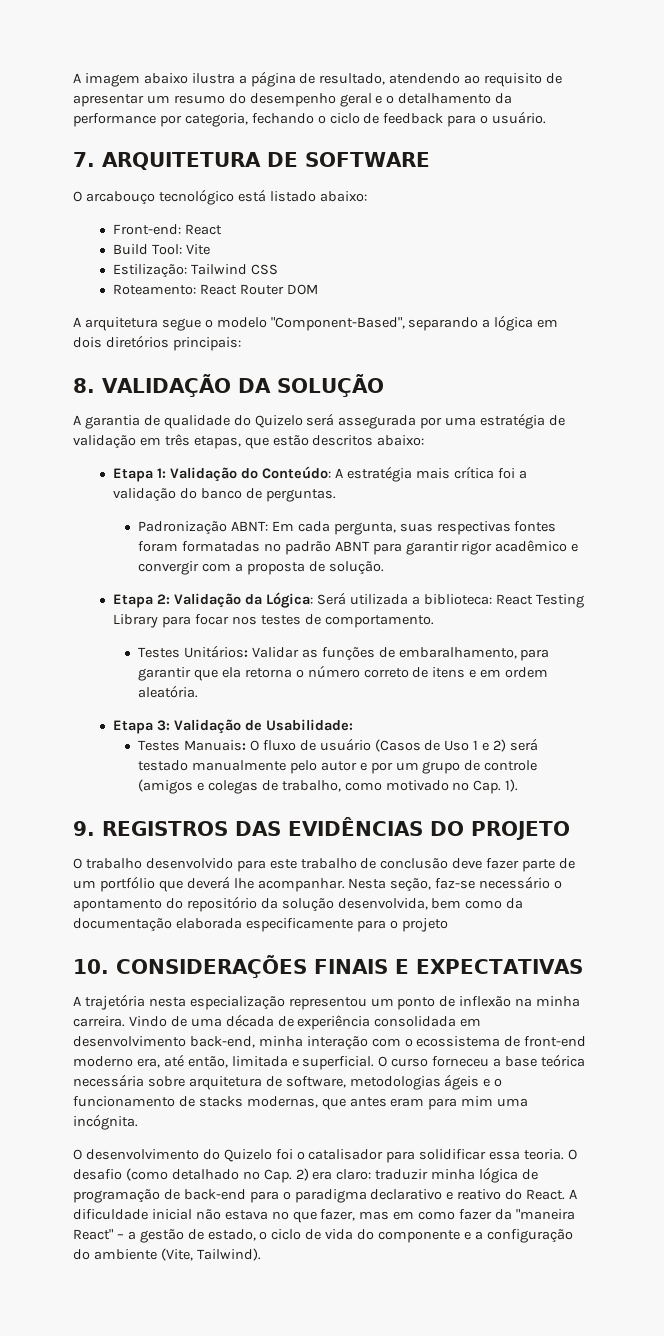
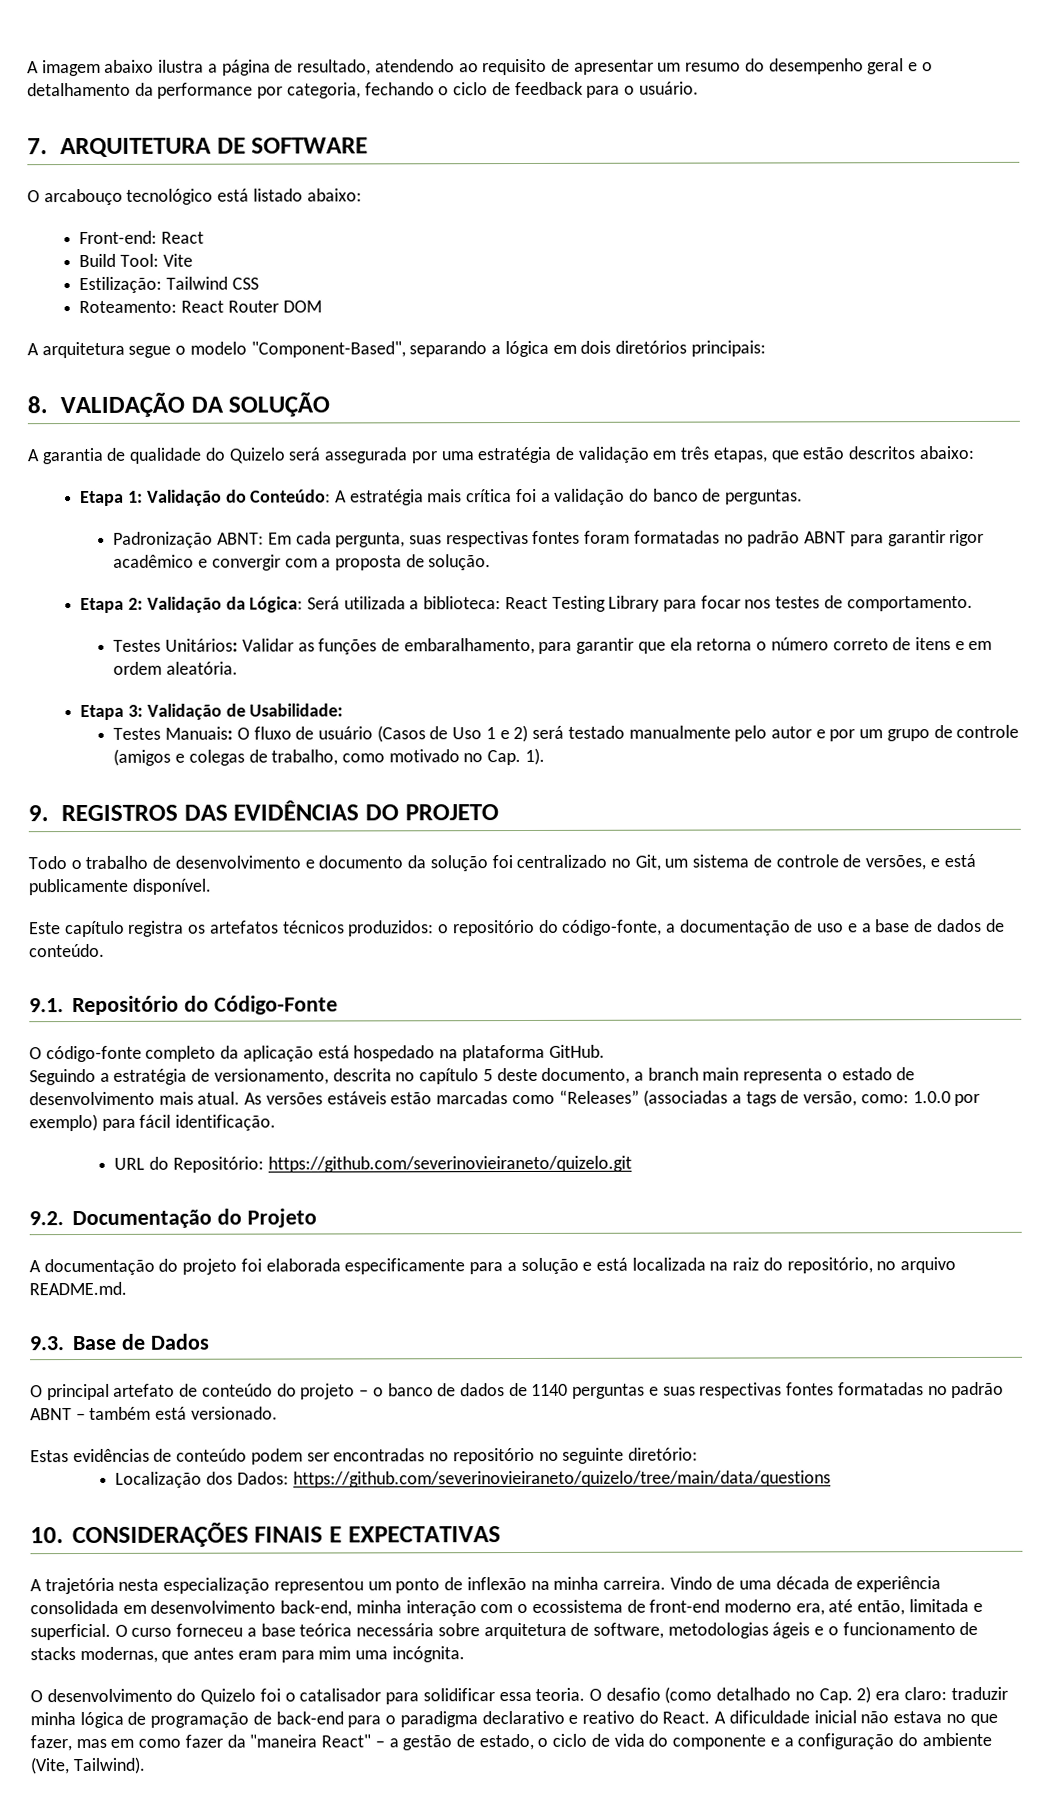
- O trabalho desenvolvido para este trabalho de conclusão deve fazer parte de um portfólio que deverá lhe acompanhar. Nesta seção, faz-se necessário o apontamento do repositório da solução desenvolvida, bem como da documentação elaborada especificamente para o projeto
+ Todo o trabalho de desenvolvimento e documento da solução foi centralizado no Git, um sistema de controle de versões, e está publicamente disponível.
+ Este capítulo registra os artefatos técnicos produzidos: o repositório do código-fonte, a documentação de uso e a base de dados de conteúdo.
+ 9.1. Repositório do Código-Fonte
+ O código-fonte completo da aplicação está hospedado na plataforma GitHub.
+ Seguindo a estratégia de versionamento, descrita no capítulo 5 deste documento, a branch main representa o estado de desenvolvimento mais atual. As versões estáveis estão marcadas como “Releases” (associadas a tags de versão, como: 1.0.0 por exemplo) para fácil identificação.
+ URL do Repositório: https://github.com/severinovieiraneto/quizelo.git
+ 9.2. Documentação do Projeto
+ A documentação do projeto foi elaborada especificamente para a solução e está localizada na raiz do repositório, no arquivo README.md.
+ 9.3. Base de Dados
+ O principal artefato de conteúdo do projeto – o banco de dados de 1140 perguntas e suas respectivas fontes formatadas no padrão ABNT – também está versionado.
+ Estas evidências de conteúdo podem ser encontradas no repositório no seguinte diretório:
+ Localização dos Dados: https://github.com/severinovieiraneto/quizelo/tree/main/data/questions

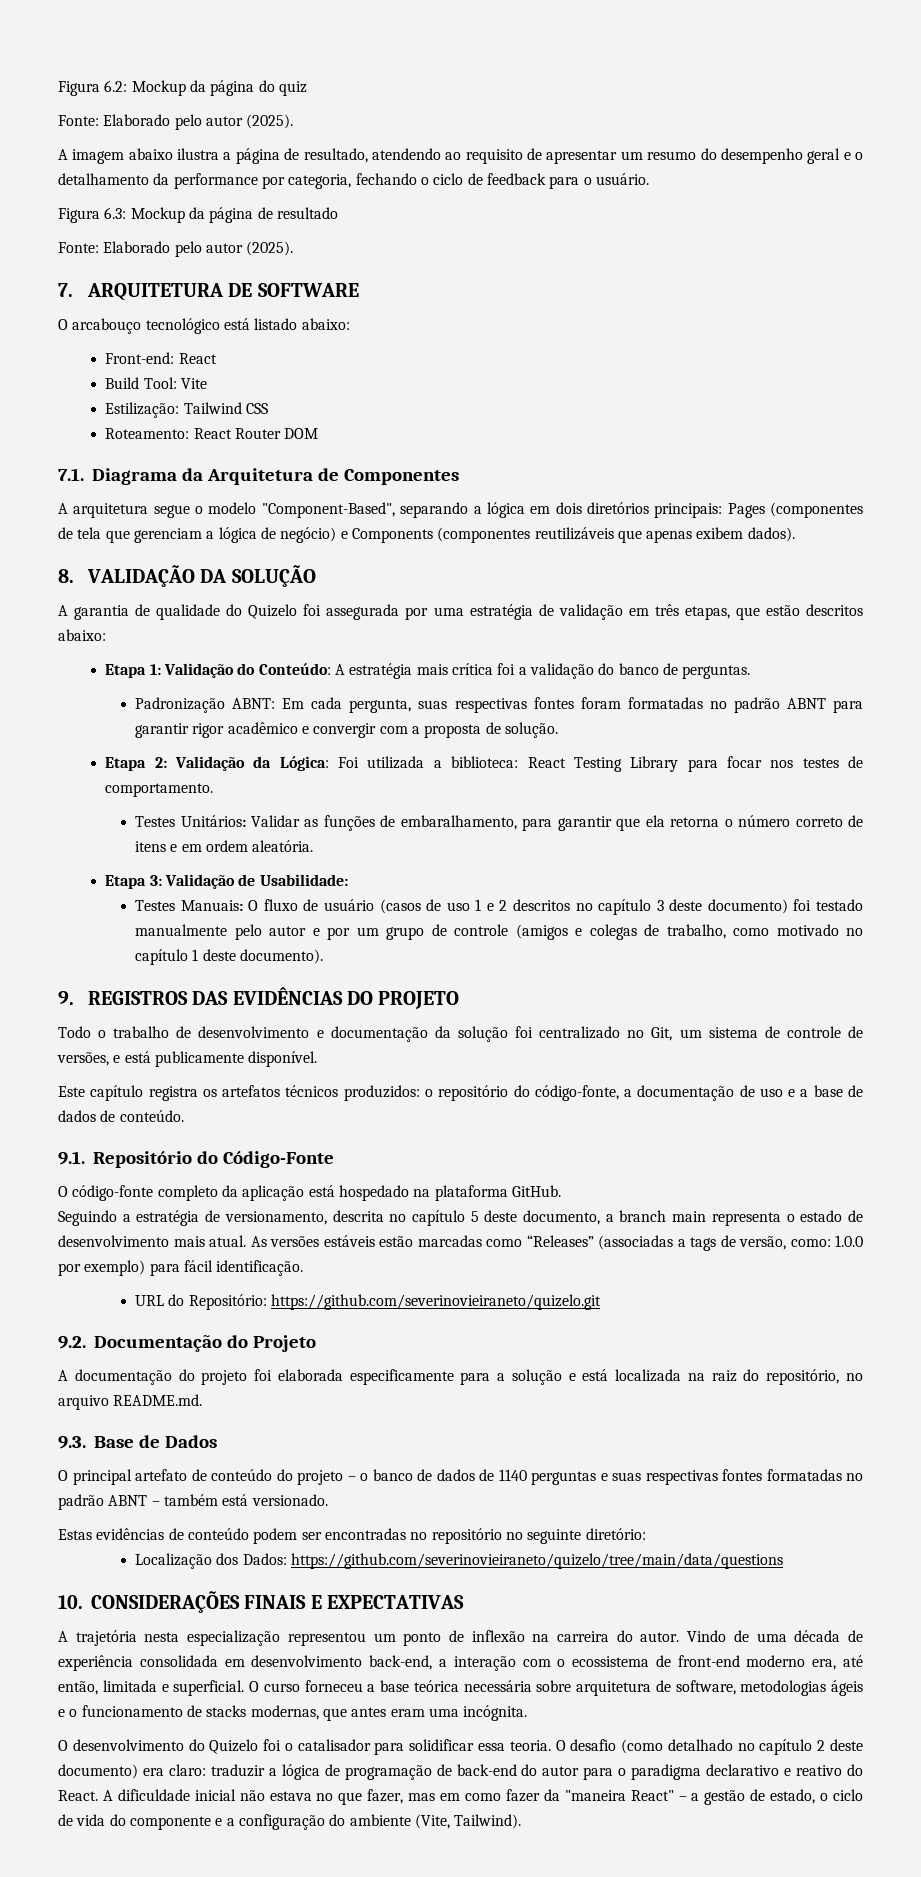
+ Figura 6.2: Mockup da página do quiz
+ Fonte: Elaborado pelo autor (2025).
+ Figura 6.3: Mockup da página de resultado
+ Fonte: Elaborado pelo autor (2025).
+ 7.1. Diagrama da Arquitetura de Componentes
- A arquitetura segue o modelo "Component-Based", separando a lógica em dois diretórios principais:
+ A arquitetura segue o modelo "Component-Based", separando a lógica em dois diretórios principais: Pages (componentes de tela que gerenciam a lógica de negócio) e Components (componentes reutilizáveis que apenas exibem dados).
- A garantia de qualidade do Quizelo será assegurada por uma estratégia de validação em três etapas, que estão descritos abaixo:
+ A garantia de qualidade do Quizelo foi assegurada por uma estratégia de validação em três etapas, que estão descritos abaixo:
- Etapa 2: Validação da Lógica: Será utilizada a biblioteca: React Testing Library para focar nos testes de comportamento.
+ Etapa 2: Validação da Lógica: Foi utilizada a biblioteca: React Testing Library para focar nos testes de comportamento.
- Testes Manuais: O fluxo de usuário (Casos de Uso 1 e 2) será testado manualmente pelo autor e por um grupo de controle (amigos e colegas de trabalho, como motivado no Cap. 1).
+ Testes Manuais: O fluxo de usuário (casos de uso 1 e 2 descritos no capítulo 3 deste documento) foi testado manualmente pelo autor e por um grupo de controle (amigos e colegas de trabalho, como motivado no capítulo 1 deste documento).
- Todo o trabalho de desenvolvimento e documento da solução foi centralizado no Git, um sistema de controle de versões, e está publicamente disponível.
+ Todo o trabalho de desenvolvimento e documentação da solução foi centralizado no Git, um sistema de controle de versões, e está publicamente disponível.
- A trajetória nesta especialização representou um ponto de inflexão na minha carreira.
+ A trajetória nesta especialização representou um ponto de inflexão na carreira do autor.
- Vindo de uma década de experiência consolidada em desenvolvimento back-end, minha interação com o ecossistema de front-end moderno era, até então, limitada e superficial.
+ Vindo de uma década de experiência consolidada em desenvolvimento back-end, a interação com o ecossistema de front-end moderno era, até então, limitada e superficial.
- O curso forneceu a base teórica necessária sobre arquitetura de software, metodologias ágeis e o funcionamento de stacks modernas, que antes eram para mim uma incógnita.
+ O curso forneceu a base teórica necessária sobre arquitetura de software, metodologias ágeis e o funcionamento de stacks modernas, que antes eram uma incógnita.
- O desafio (como detalhado no Cap. 2) era claro: traduzir minha lógica de programação de back-end para o paradigma declarativo e reativo do React.
+ O desafio (como detalhado no capítulo 2 deste documento) era claro: traduzir a lógica de programação de back-end do autor para o paradigma declarativo e reativo do React.

